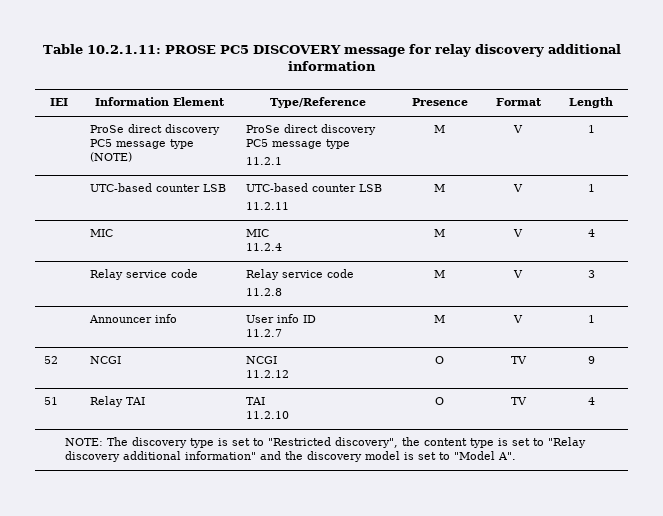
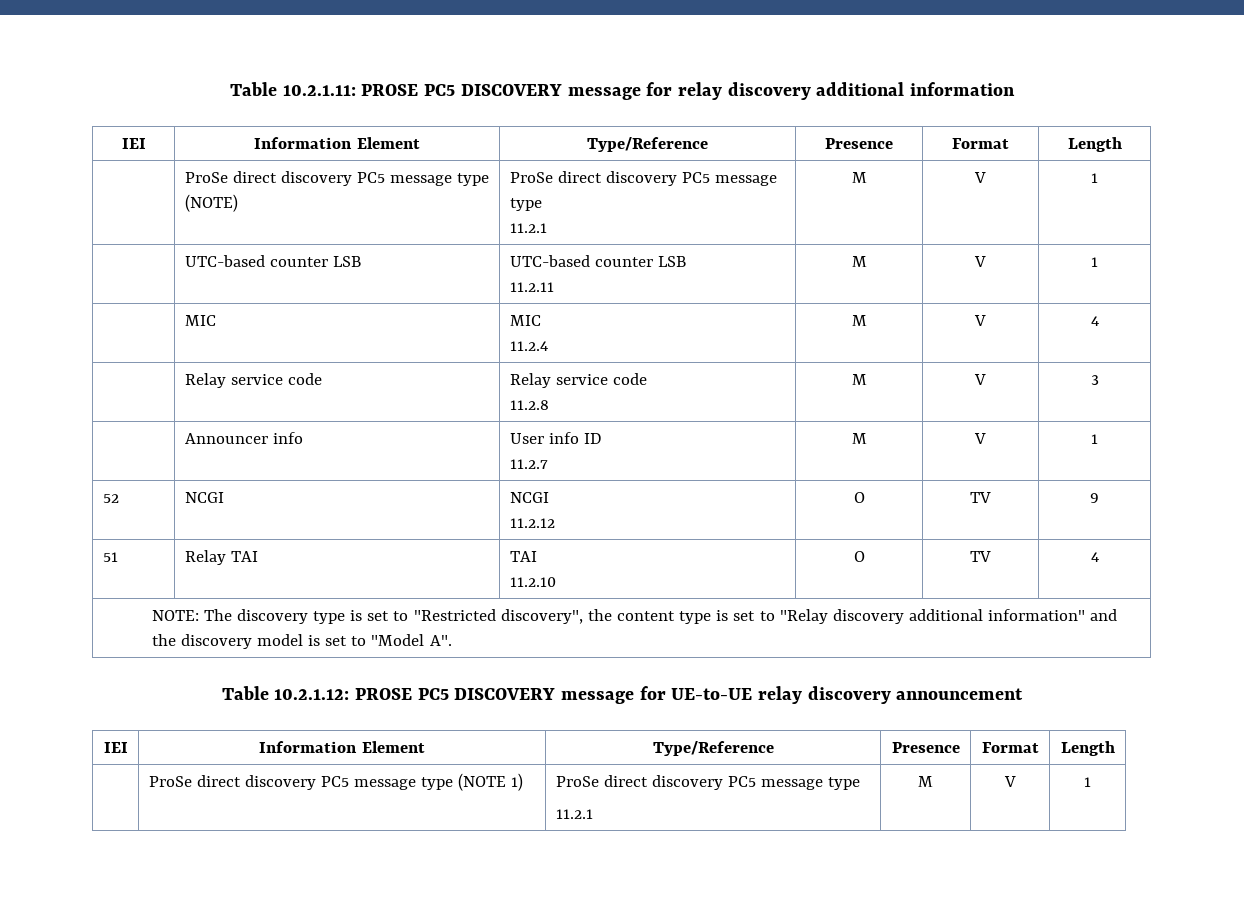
+ Table 10.2.1.12: PROSE PC5 DISCOVERY message for UE-to-UE relay discovery announcement
+ IEI | Information Element | Type/Reference | Presence | Format | Length
+ | ProSe direct discovery PC5 message type (NOTE 1) | ProSe direct discovery PC5 message type
+ 11.2.1 | M | V | 1

